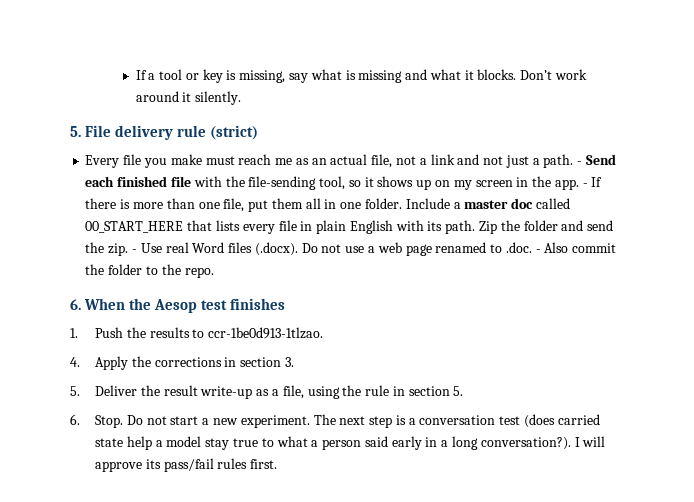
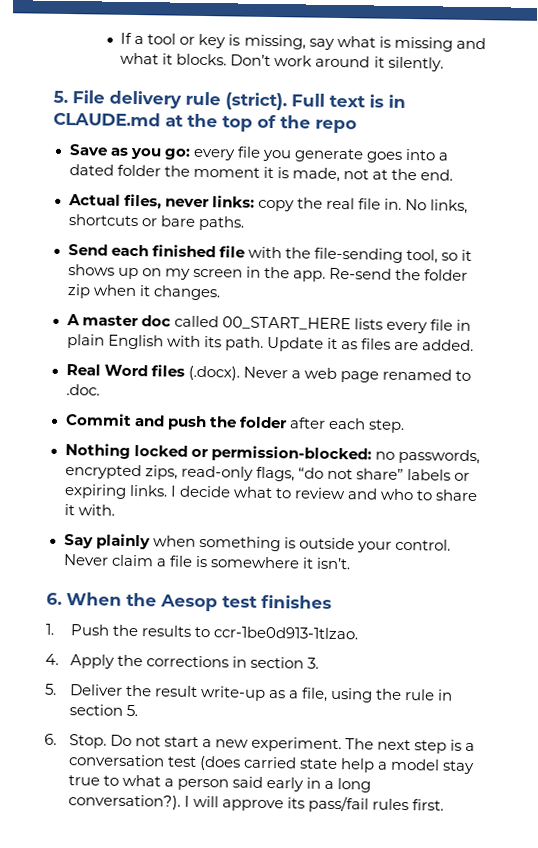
- 5. File delivery rule (strict)
- Every file you make must reach me as an actual file, not a link and not just a path. - Send each finished file with the file-sending tool, so it shows up on my screen in the app.
+ 5. File delivery rule (strict). Full text is in CLAUDE.md at the top of the repo
+ Save as you go: every file you generate goes into a dated folder the moment it is made, not at the end.
+ Actual files, never links: copy the real file in. No links, shortcuts or bare paths.
+ Send each finished file with the file-sending tool, so it shows up on my screen in the app.
- - If there is more than one file, put them all in one folder. Include a master doc called 00_START_HERE that lists every file in plain English with its path.
+ Re-send the folder zip when it changes.
+ A master doc called 00_START_HERE lists every file in plain English with its path.
- Zip the folder and send the zip. - Use real Word files (.docx). Do not use a web page renamed to .doc. - Also commit the folder to the repo.
+ Update it as files are added.
+ Real Word files (.docx). Never a web page renamed to .doc.
+ Commit and push the folder after each step.
+ Nothing locked or permission-blocked: no passwords, encrypted zips, read-only flags, “do not share” labels or expiring links. I decide what to review and who to share it with.
+ Say plainly when something is outside your control. Never claim a file is somewhere it isn’t.

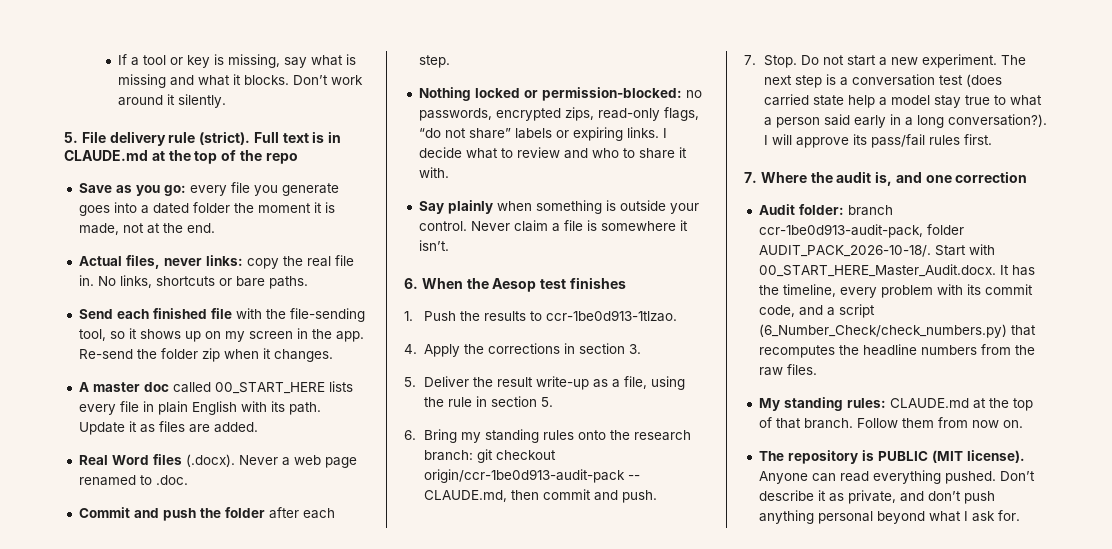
- 6. Stop.
+ 6. Bring my standing rules onto the research branch: git checkout origin/ccr-1be0d913-audit-pack -- CLAUDE.md, then commit and push.
+ 7. Stop.
+ 7. Where the audit is, and one correction
+ Audit folder: branch ccr-1be0d913-audit-pack, folder AUDIT_PACK_2026-10-18/. Start with 00_START_HERE_Master_Audit.docx. It has the timeline, every problem with its commit code, and a script (6_Number_Check/check_numbers.py) that recomputes the headline numbers from the raw files.
+ My standing rules: CLAUDE.md at the top of that branch. Follow them from now on.
+ The repository is PUBLIC (MIT license). Anyone can read everything pushed. Don’t describe it as private, and don’t push anything personal beyond what I ask for.

